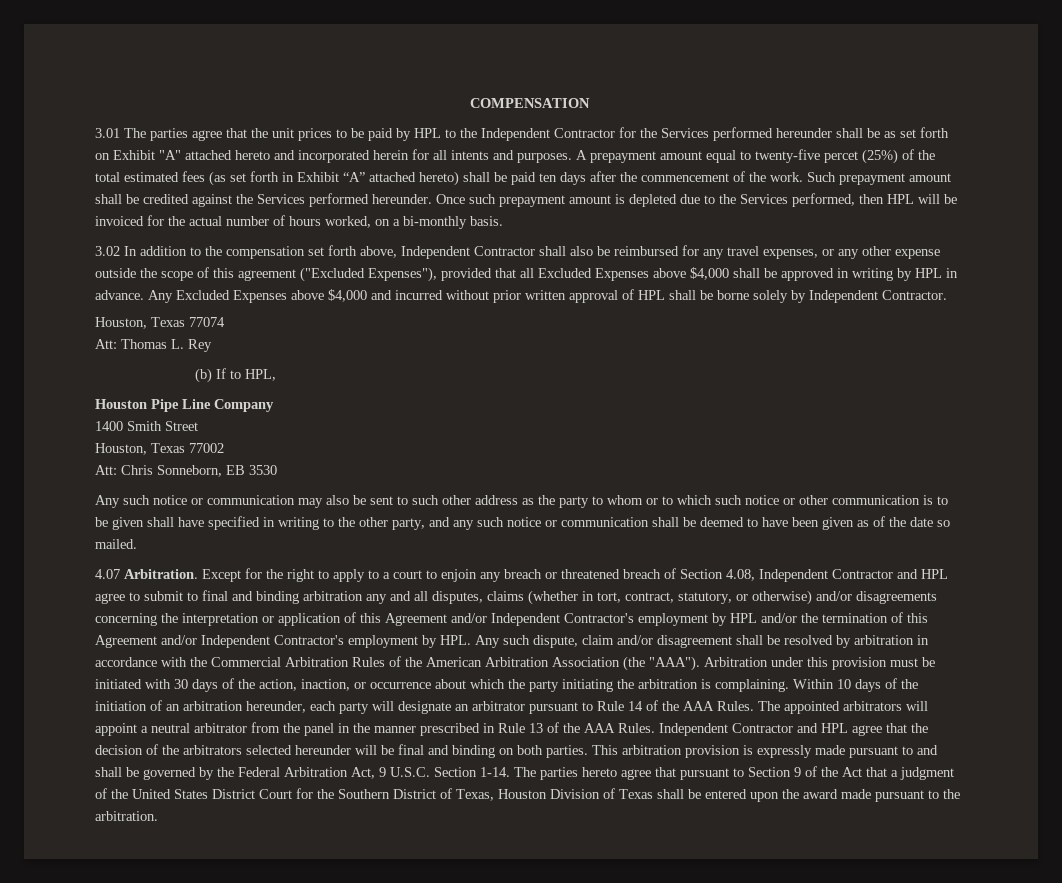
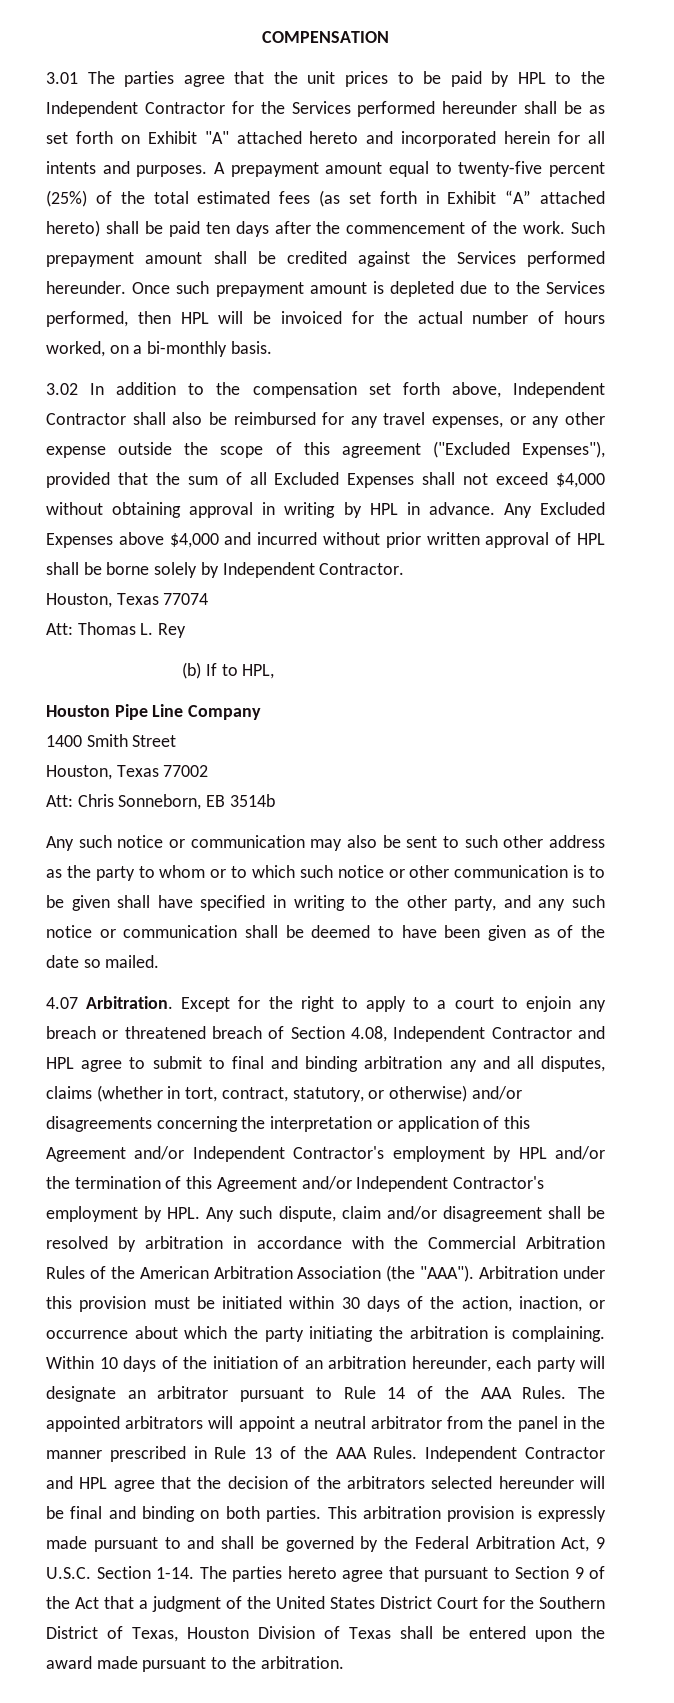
- A prepayment amount equal to twenty-five percet (25%) of the total estimated fees (as set forth in Exhibit “A” attached hereto) shall be paid ten days after the commencement of the work.
+ A prepayment amount equal to twenty-five percent (25%) of the total estimated fees (as set forth in Exhibit “A” attached hereto) shall be paid ten days after the commencement of the work.
- 3.02 In addition to the compensation set forth above, Independent Contractor shall also be reimbursed for any travel expenses, or any other expense outside the scope of this agreement ("Excluded Expenses"), provided that all Excluded Expenses above $4,000 shall be approved in writing by HPL in advance.
+ 3.02 In addition to the compensation set forth above, Independent Contractor shall also be reimbursed for any travel expenses, or any other expense outside the scope of this agreement ("Excluded Expenses"), provided that the sum of all Excluded Expenses shall not exceed $4,000 without obtaining approval in writing by HPL in advance.
- Att: Chris Sonneborn, EB 3530
+ Att: Chris Sonneborn, EB 3514b
- Arbitration under this provision must be initiated with 30 days of the action, inaction, or occurrence about which the party initiating the arbitration is complaining.
+ Arbitration under this provision must be initiated within 30 days of the action, inaction, or occurrence about which the party initiating the arbitration is complaining.

